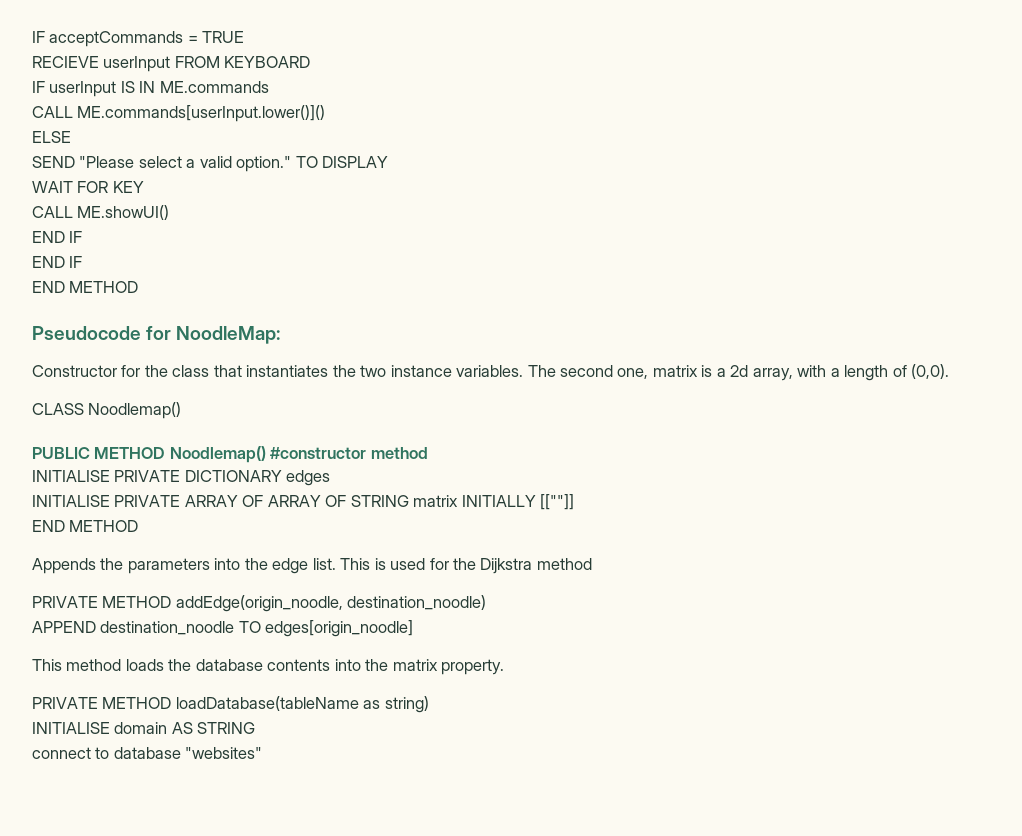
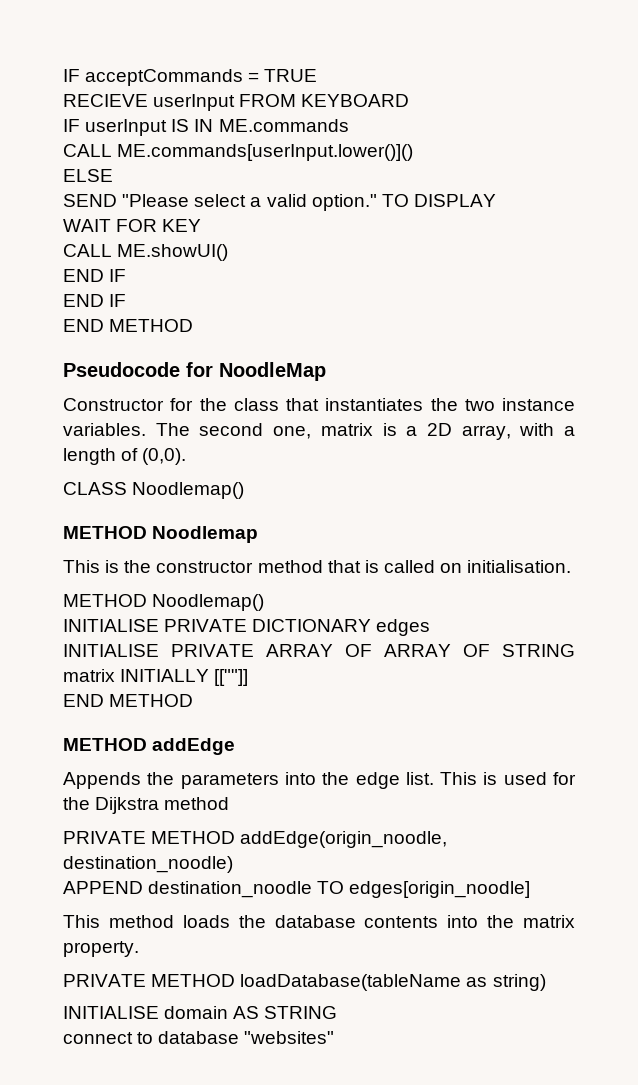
- Pseudocode for NoodleMap:
+ Pseudocode for NoodleMap
- The second one, matrix is a 2d array, with a length of (0,0).
+ The second one, matrix is a 2D array, with a length of (0,0).
- PUBLIC METHOD Noodlemap() #constructor method
+ METHOD Noodlemap
+ This is the constructor method that is called on initialisation.
+ METHOD Noodlemap()
+ METHOD addEdge

